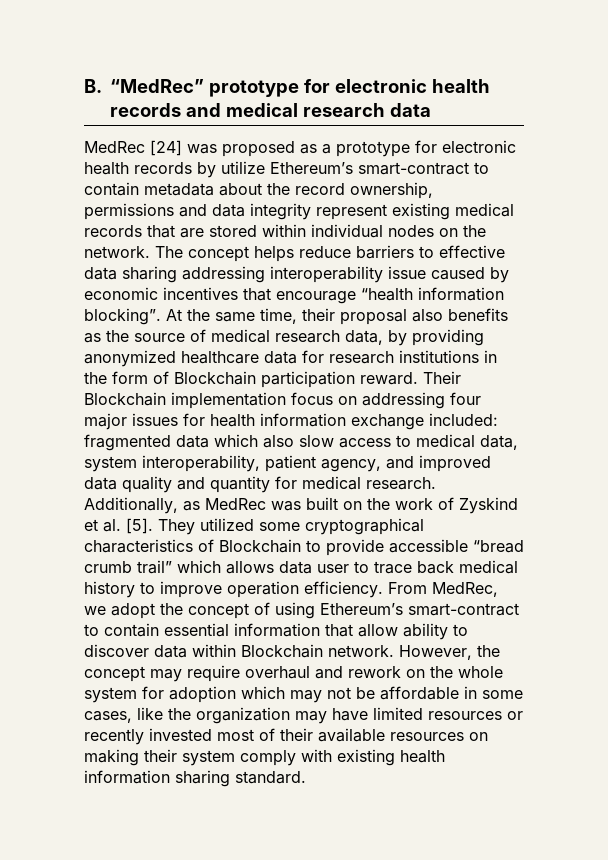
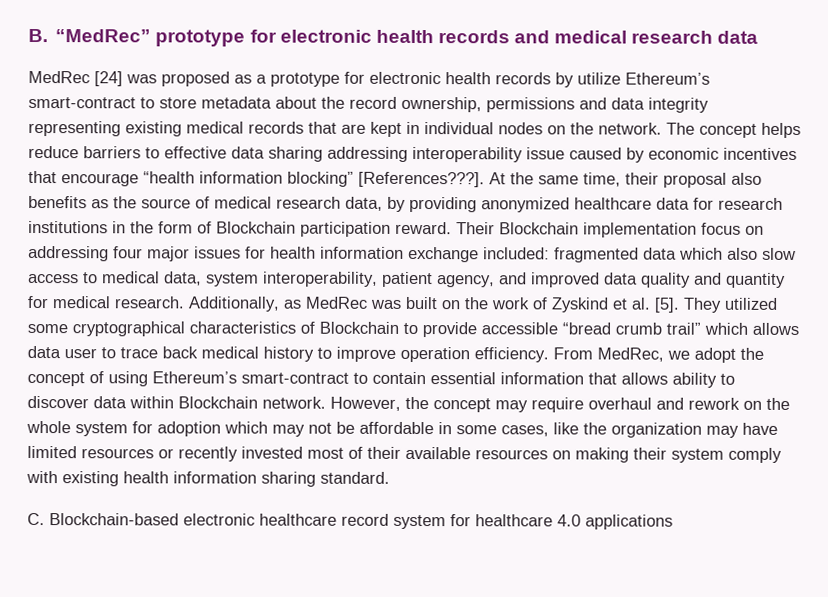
- MedRec [24] was proposed as a prototype for electronic health records by utilize Ethereum’s smart-contract to contain metadata about the record ownership, permissions and data integrity represent existing medical records that are stored within individual nodes on the network.
+ MedRec [24] was proposed as a prototype for electronic health records by utilize Ethereum’s smart-contract to store metadata about the record ownership, permissions and data integrity representing existing medical records that are kept in individual nodes on the network.
- The concept helps reduce barriers to effective data sharing addressing interoperability issue caused by economic incentives that encourage “health information blocking”.
+ The concept helps reduce barriers to effective data sharing addressing interoperability issue caused by economic incentives that encourage “health information blocking” [References???].
- From MedRec, we adopt the concept of using Ethereum’s smart-contract to contain essential information that allow ability to discover data within Blockchain network.
+ From MedRec, we adopt the concept of using Ethereum’s smart-contract to contain essential information that allows ability to discover data within Blockchain network.
+ C. Blockchain-based electronic healthcare record system for healthcare 4.0 applications

